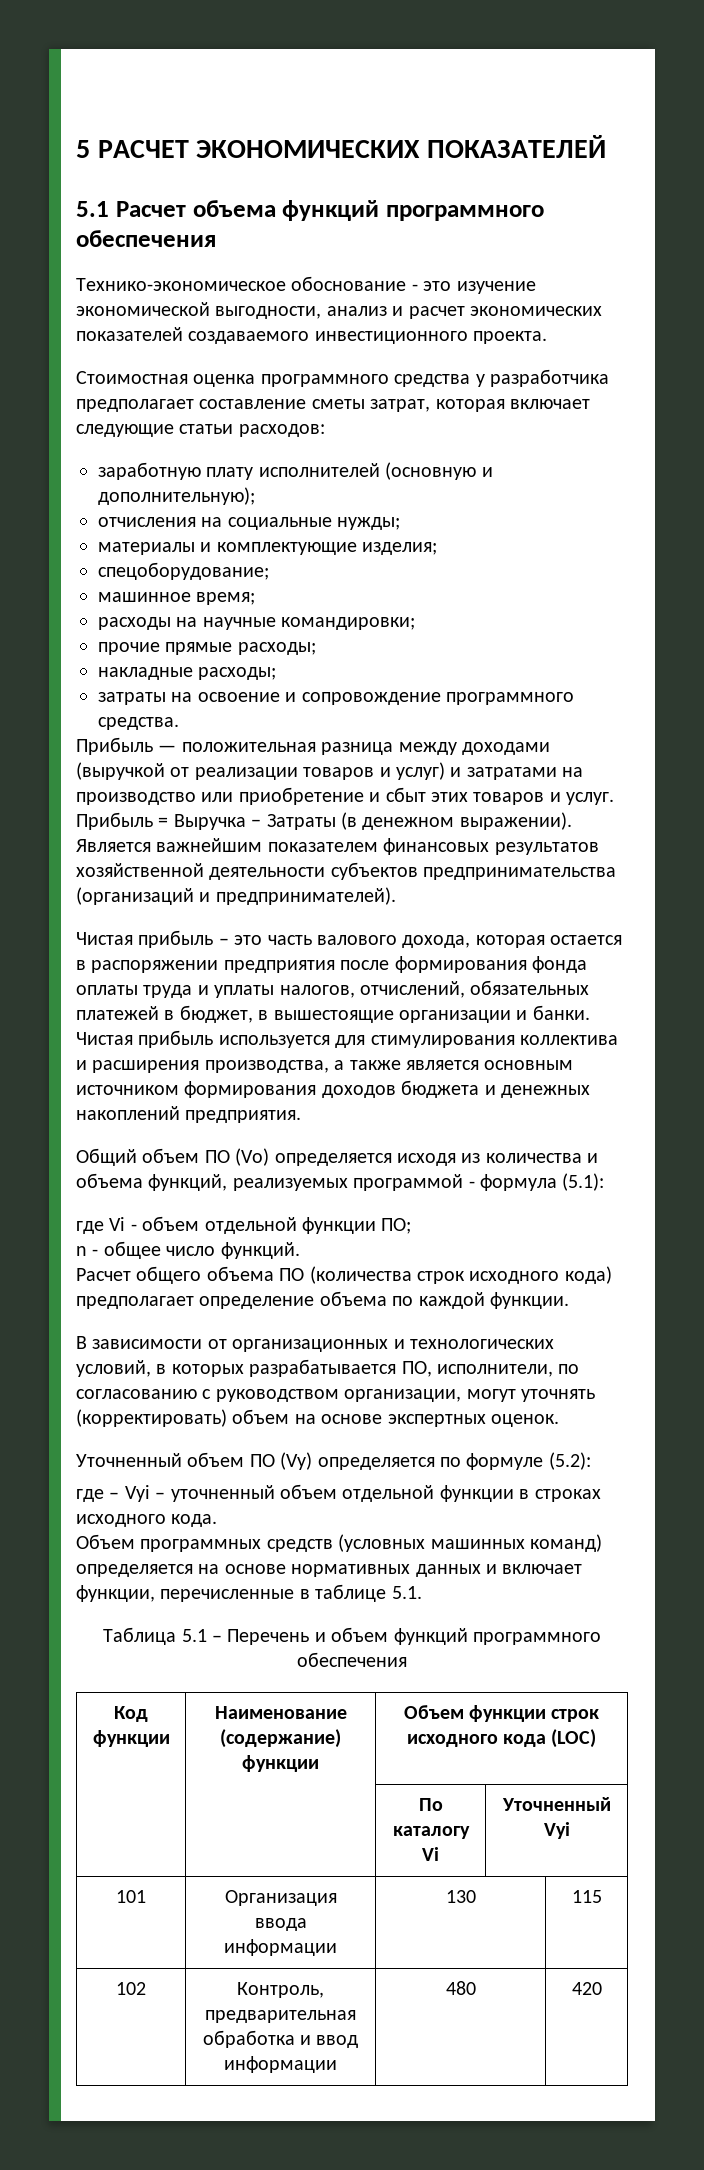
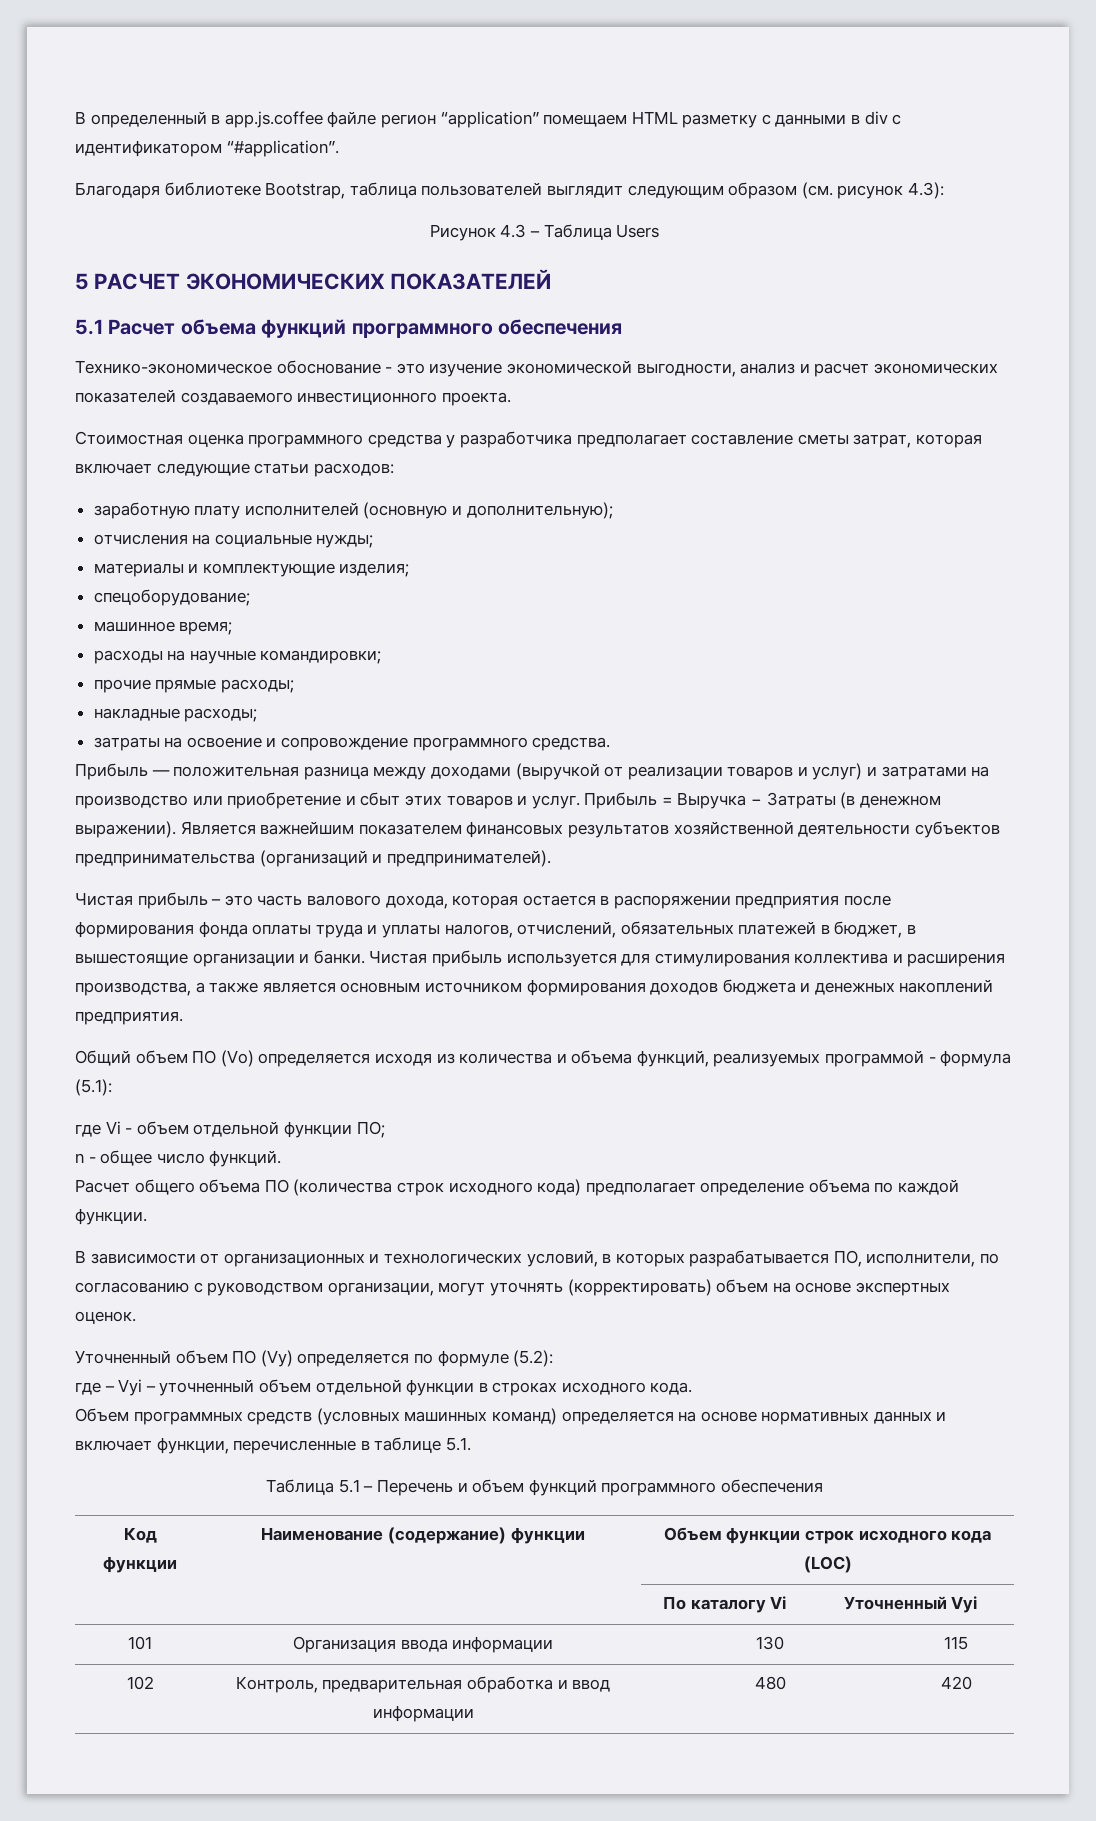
+ В определенный в app.js.coffee файле регион “application” помещаем HTML разметку с данными в div с идентификатором “#application”.
+ Благодаря библиотеке Bootstrap, таблица пользователей выглядит следующим образом (см. рисунок 4.3):
+ Рисунок 4.3 – Таблица Users

